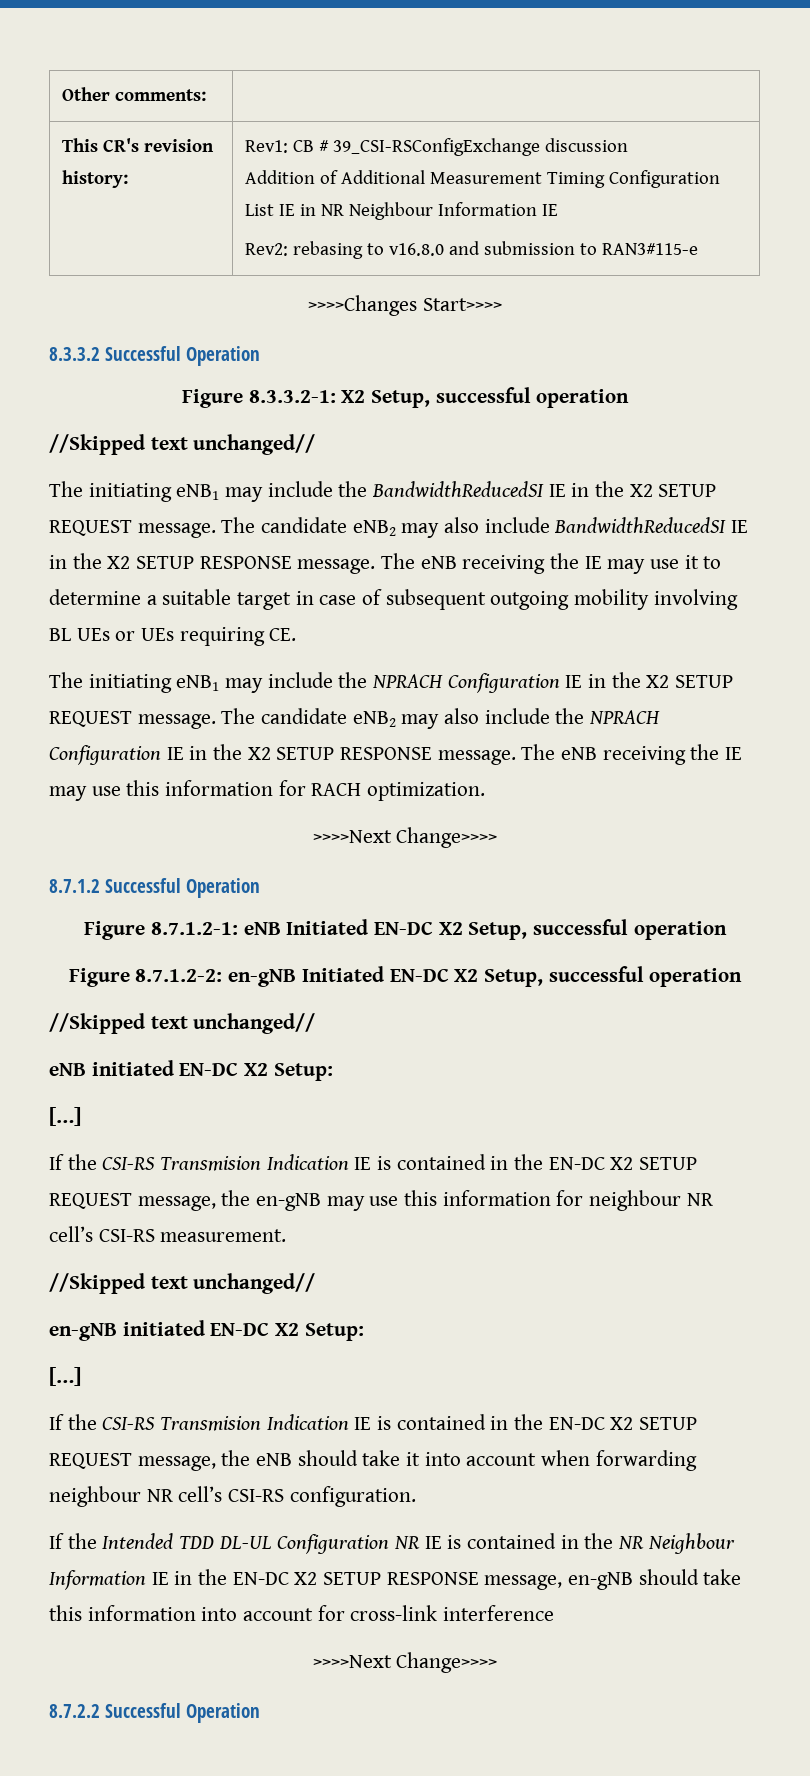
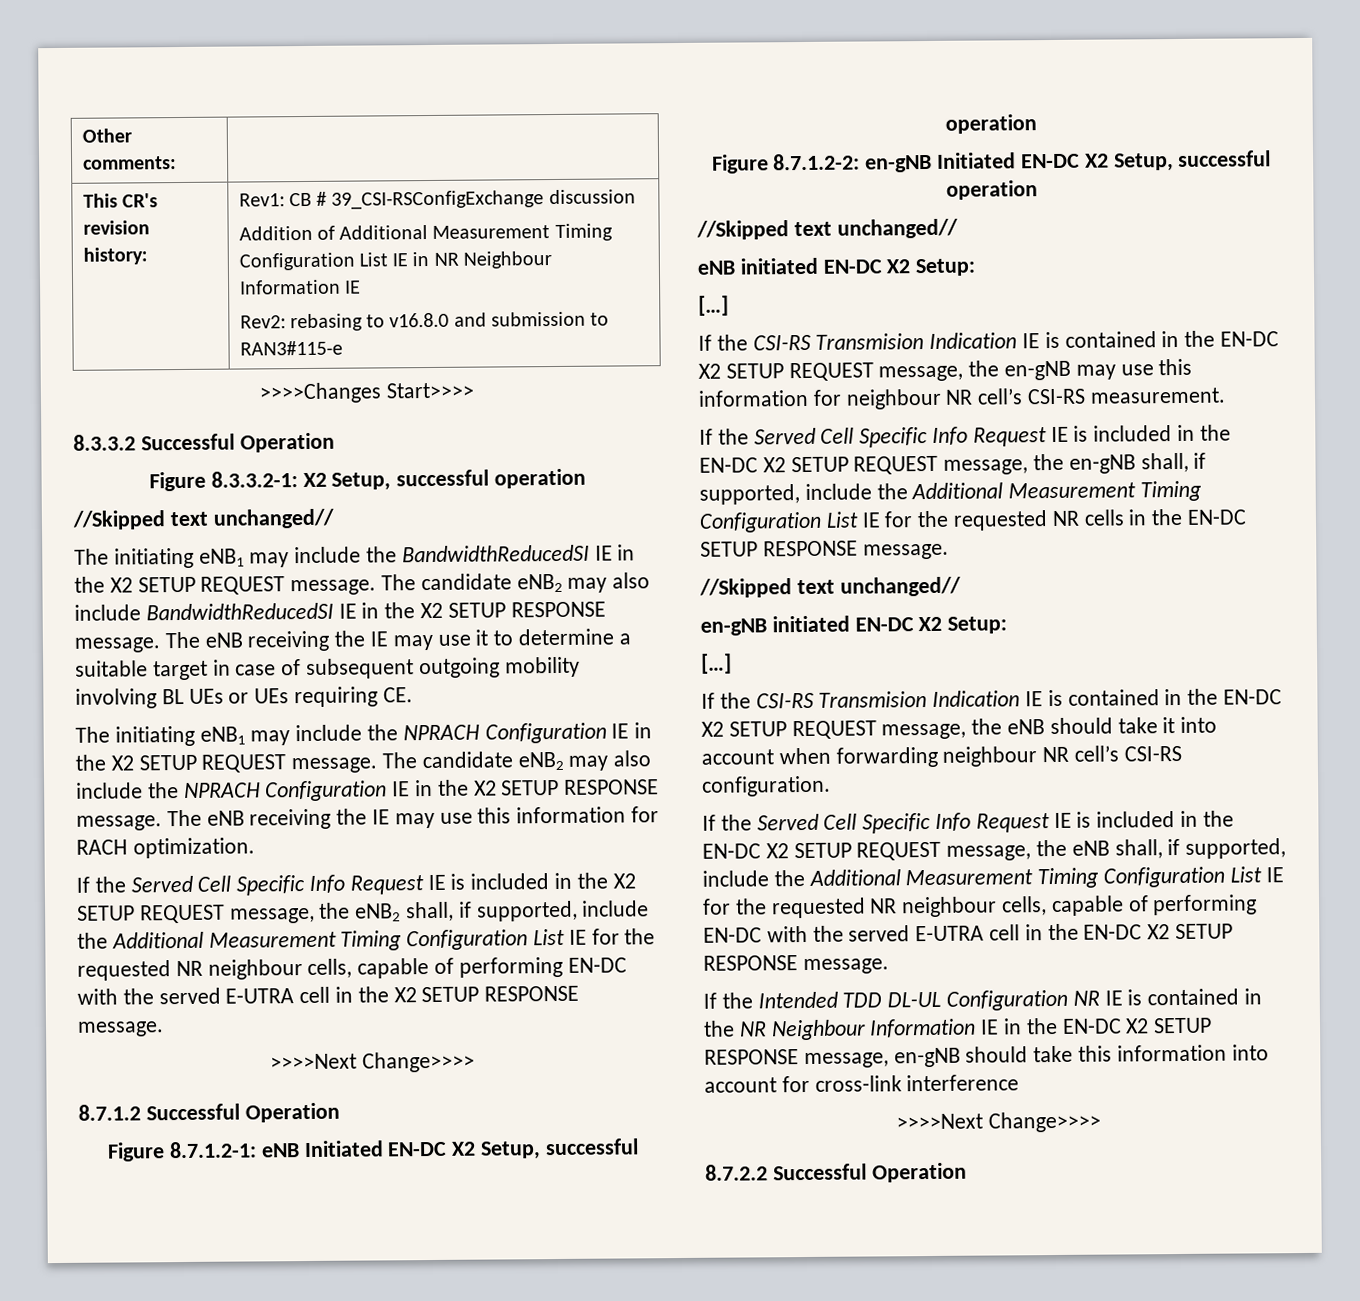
+ If the Served Cell Specific Info Request IE is included in the X2 SETUP REQUEST message, the eNB2 shall, if supported, include the Additional Measurement Timing Configuration List IE for the requested NR neighbour cells, capable of performing EN-DC with the served E-UTRA cell in the X2 SETUP RESPONSE message.
+ If the Served Cell Specific Info Request IE is included in the EN-DC X2 SETUP REQUEST message, the en-gNB shall, if supported, include the Additional Measurement Timing Configuration List IE for the requested NR cells in the EN-DC SETUP RESPONSE message.
+ If the Served Cell Specific Info Request IE is included in the EN-DC X2 SETUP REQUEST message, the eNB shall, if supported, include the Additional Measurement Timing Configuration List IE for the requested NR neighbour cells, capable of performing EN-DC with the served E-UTRA cell in the EN-DC X2 SETUP RESPONSE message.

